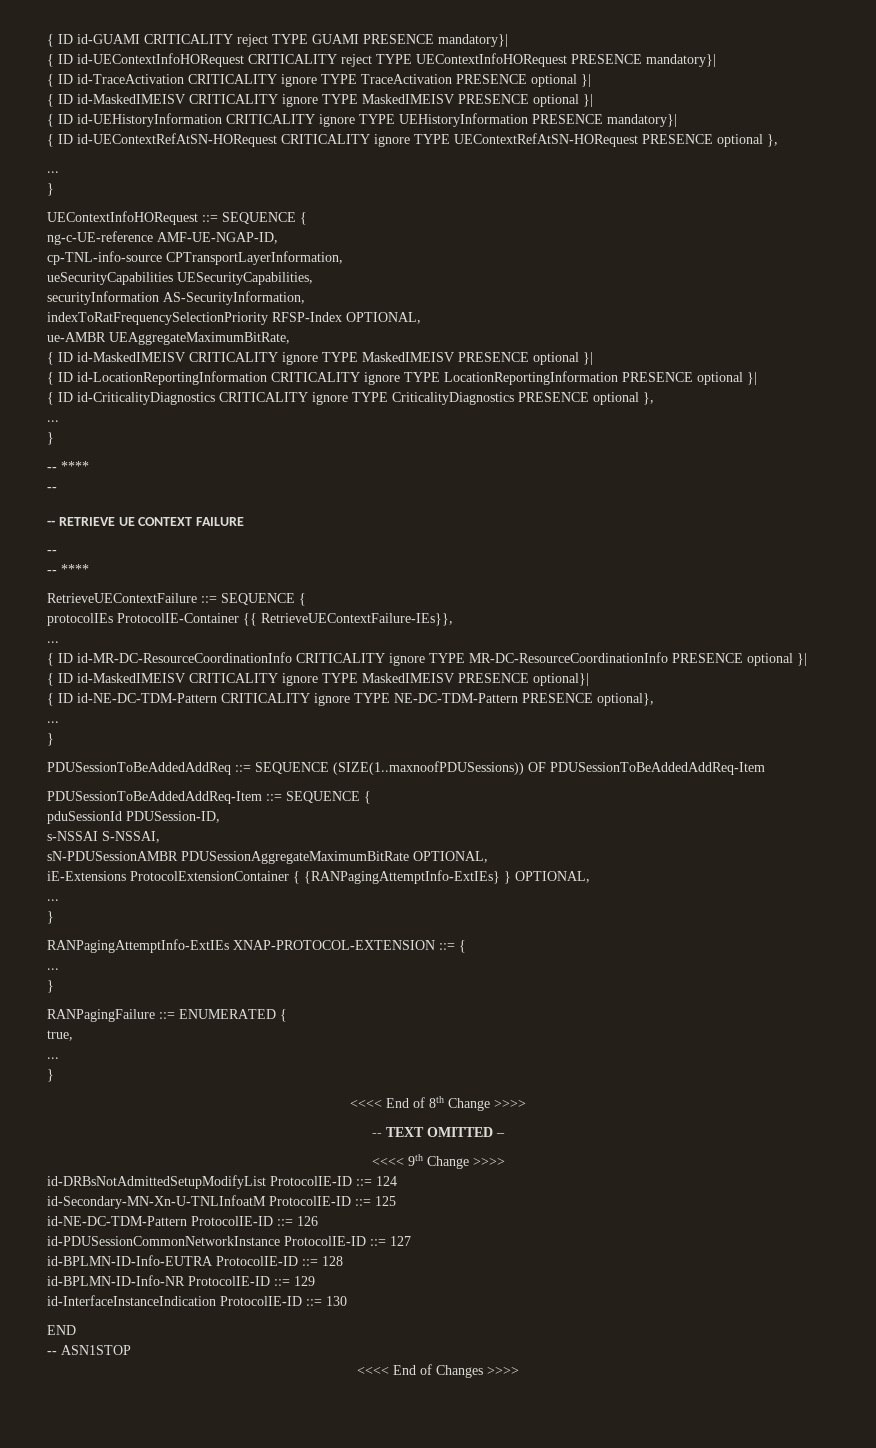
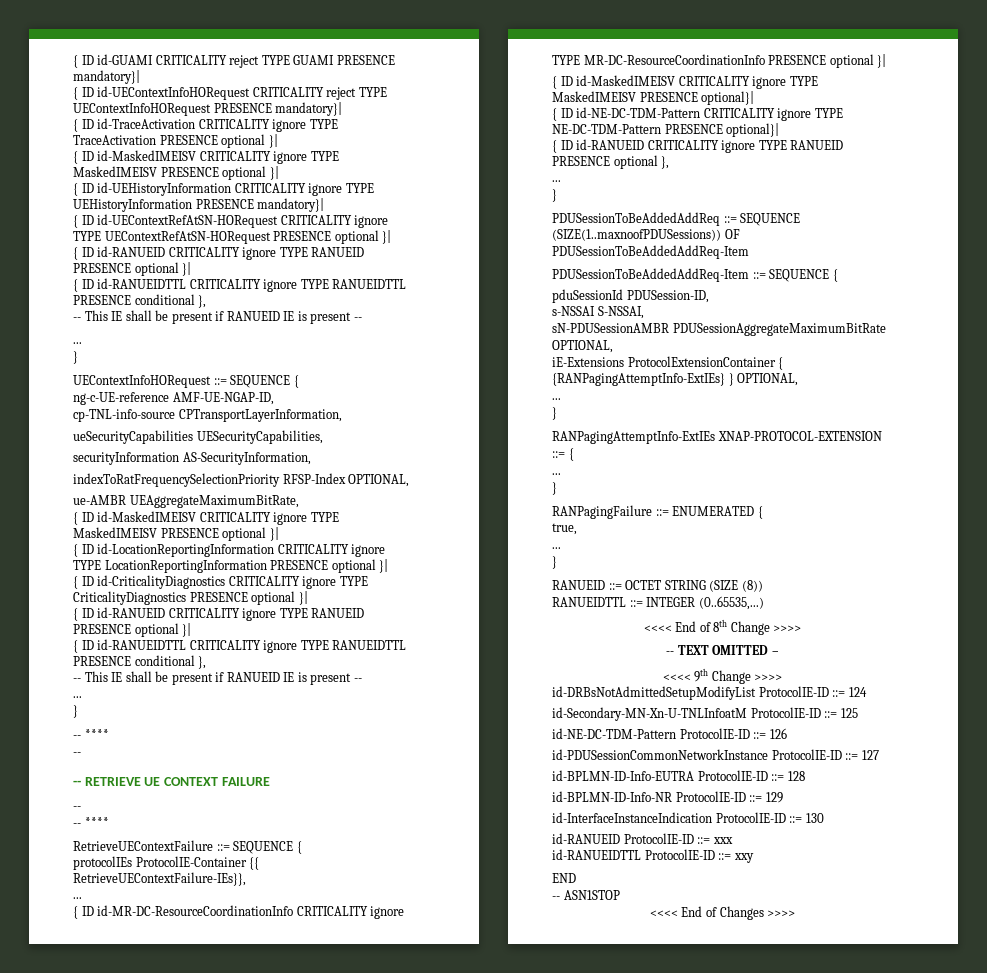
- { ID id-UEContextRefAtSN-HORequest CRITICALITY ignore TYPE UEContextRefAtSN-HORequest PRESENCE optional },
+ { ID id-UEContextRefAtSN-HORequest CRITICALITY ignore TYPE UEContextRefAtSN-HORequest PRESENCE optional }|
+ { ID id-RANUEID CRITICALITY ignore TYPE RANUEID PRESENCE optional }|
+ { ID id-RANUEIDTTL CRITICALITY ignore TYPE RANUEIDTTL PRESENCE conditional },
+ -- This IE shall be present if RANUEID IE is present --
- { ID id-CriticalityDiagnostics CRITICALITY ignore TYPE CriticalityDiagnostics PRESENCE optional },
+ { ID id-CriticalityDiagnostics CRITICALITY ignore TYPE CriticalityDiagnostics PRESENCE optional }|
+ { ID id-RANUEID CRITICALITY ignore TYPE RANUEID PRESENCE optional }|
+ { ID id-RANUEIDTTL CRITICALITY ignore TYPE RANUEIDTTL PRESENCE conditional },
+ -- This IE shall be present if RANUEID IE is present --
- { ID id-NE-DC-TDM-Pattern CRITICALITY ignore TYPE NE-DC-TDM-Pattern PRESENCE optional},
+ { ID id-NE-DC-TDM-Pattern CRITICALITY ignore TYPE NE-DC-TDM-Pattern PRESENCE optional}|
+ { ID id-RANUEID CRITICALITY ignore TYPE RANUEID PRESENCE optional },
+ RANUEID ::= OCTET STRING (SIZE (8))
+ RANUEIDTTL ::= INTEGER (0..65535,...)
+ id-RANUEID ProtocolIE-ID ::= xxx
+ id-RANUEIDTTL ProtocolIE-ID ::= xxy

